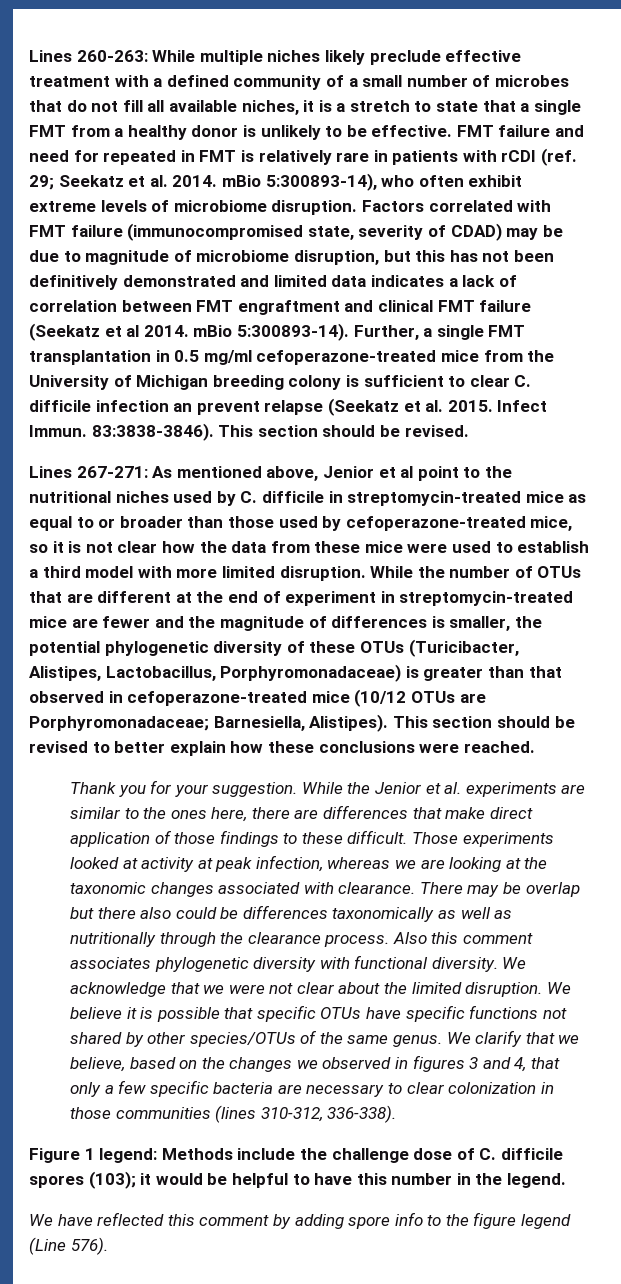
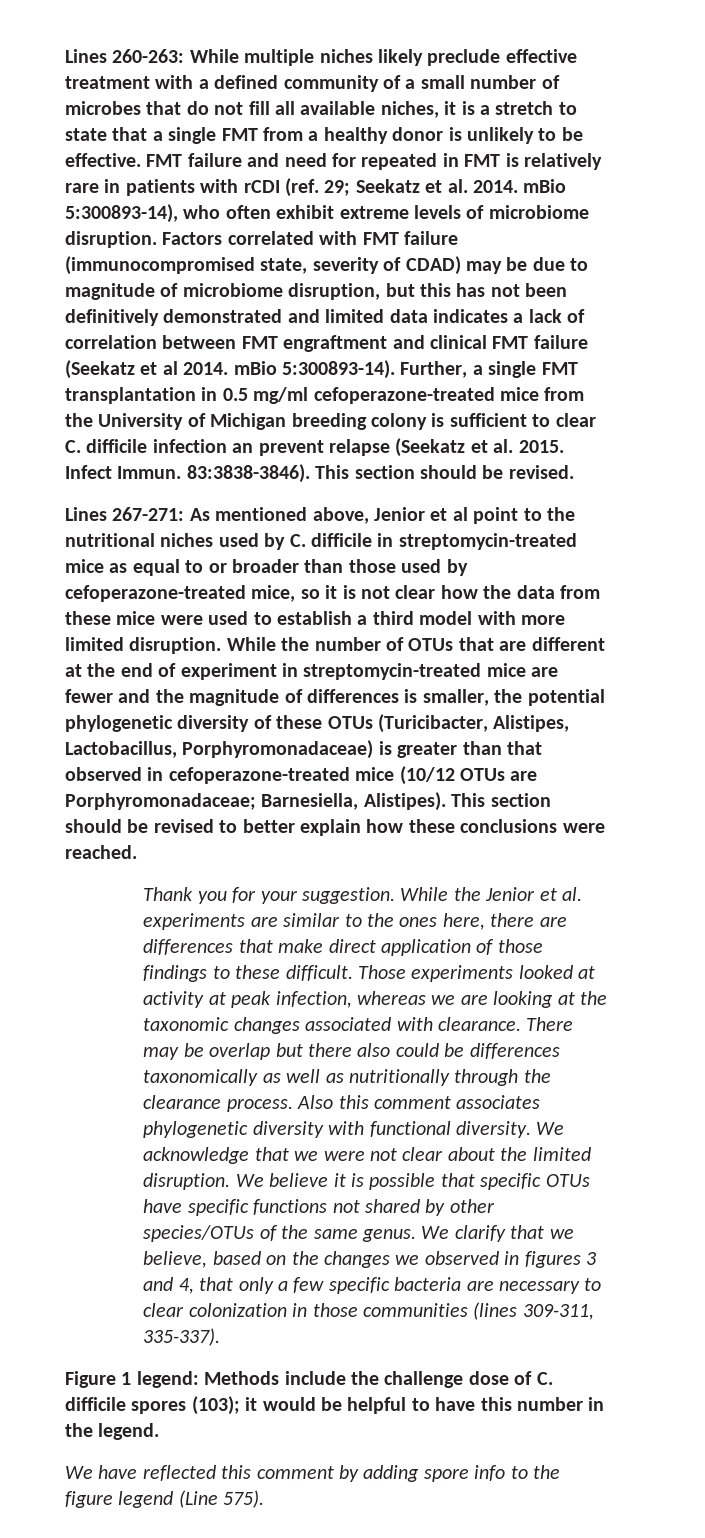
- We clarify that we believe, based on the changes we observed in figures 3 and 4, that only a few specific bacteria are necessary to clear colonization in those communities (lines 310-312, 336-338).
+ We clarify that we believe, based on the changes we observed in figures 3 and 4, that only a few specific bacteria are necessary to clear colonization in those communities (lines 309-311, 335-337).
- We have reflected this comment by adding spore info to the figure legend (Line 576).
+ We have reflected this comment by adding spore info to the figure legend (Line 575).

